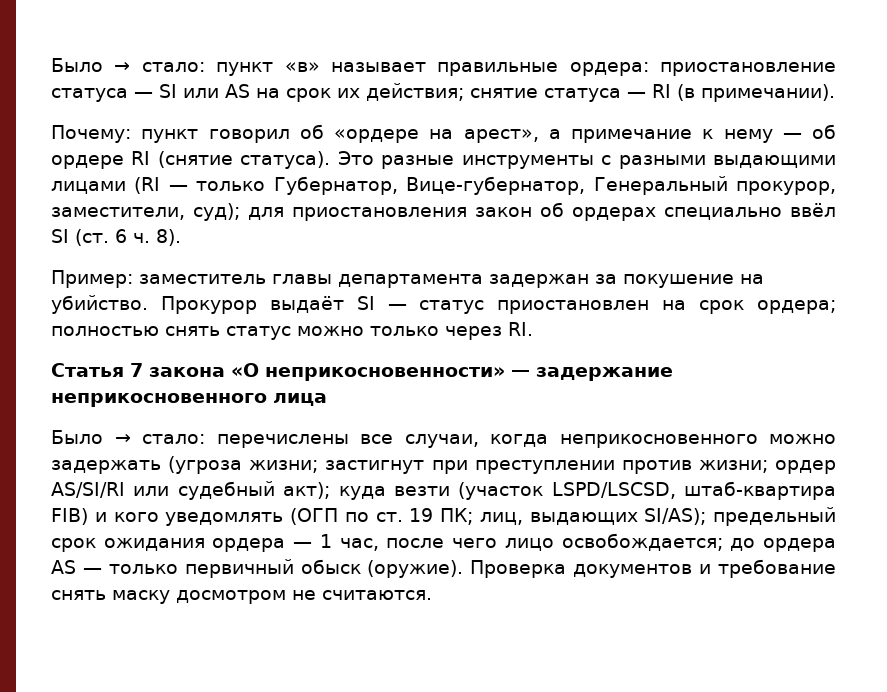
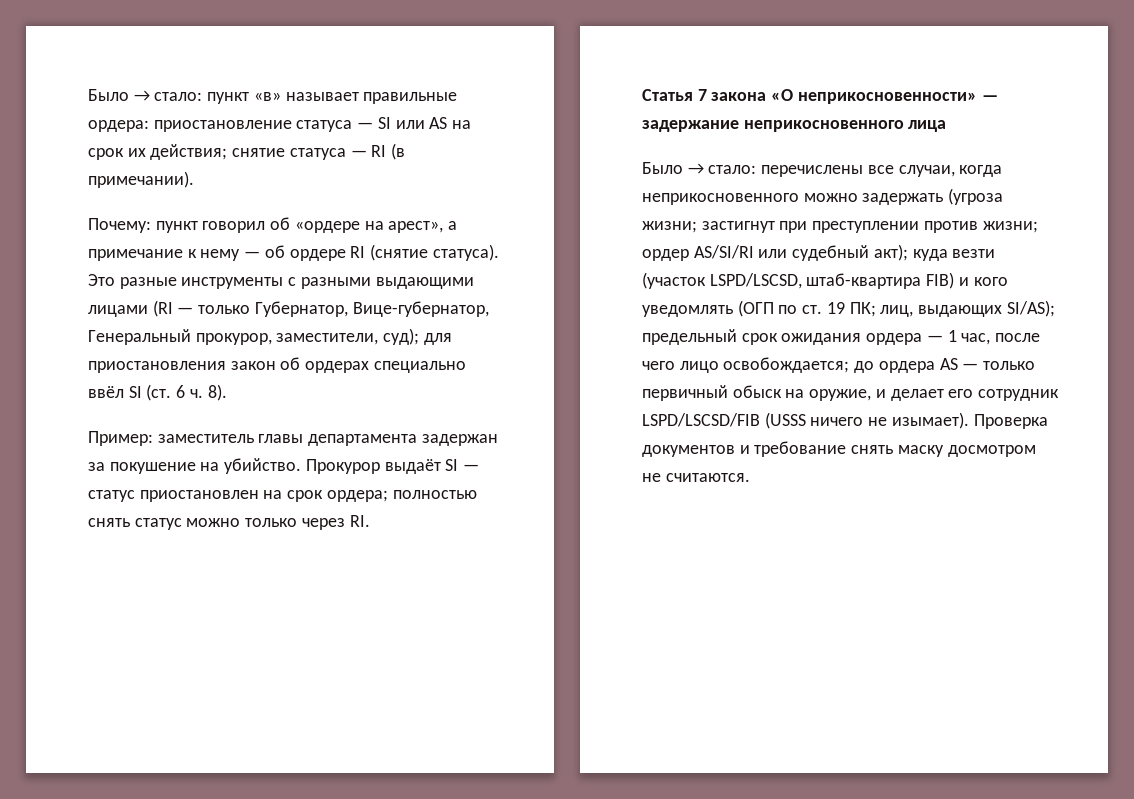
- Было → стало: перечислены все случаи, когда неприкосновенного можно задержать (угроза жизни; застигнут при преступлении против жизни; ордер AS/SI/RI или судебный акт); куда везти (участок LSPD/LSCSD, штаб-квартира FIB) и кого уведомлять (ОГП по ст. 19 ПК; лиц, выдающих SI/AS); предельный срок ожидания ордера — 1 час, после чего лицо освобождается; до ордера AS — только первичный обыск (оружие).
+ Было → стало: перечислены все случаи, когда неприкосновенного можно задержать (угроза жизни; застигнут при преступлении против жизни; ордер AS/SI/RI или судебный акт); куда везти (участок LSPD/LSCSD, штаб-квартира FIB) и кого уведомлять (ОГП по ст. 19 ПК; лиц, выдающих SI/AS); предельный срок ожидания ордера — 1 час, после чего лицо освобождается; до ордера AS — только первичный обыск на оружие, и делает его сотрудник LSPD/LSCSD/FIB (USSS ничего не изымает).

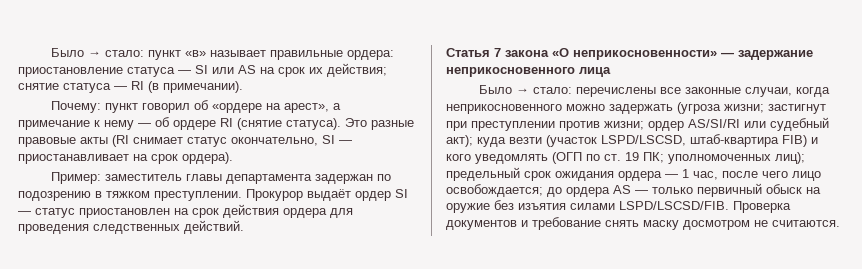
- Это разные инструменты с разными выдающими лицами (RI — только Губернатор, Вице-губернатор, Генеральный прокурор, заместители, суд); для приостановления закон об ордерах специально ввёл SI (ст. 6 ч. 8).
+ Это разные правовые акты (RI снимает статус окончательно, SI — приостанавливает на срок ордера).
- Пример: заместитель главы департамента задержан за покушение на убийство.
+ Пример: заместитель главы департамента задержан по подозрению в тяжком преступлении.
- Прокурор выдаёт SI — статус приостановлен на срок ордера; полностью снять статус можно только через RI.
+ Прокурор выдаёт ордер SI — статус приостановлен на срок действия ордера для проведения следственных действий.
- Было → стало: перечислены все случаи, когда неприкосновенного можно задержать (угроза жизни; застигнут при преступлении против жизни; ордер AS/SI/RI или судебный акт); куда везти (участок LSPD/LSCSD, штаб-квартира FIB) и кого уведомлять (ОГП по ст. 19 ПК; лиц, выдающих SI/AS); предельный срок ожидания ордера — 1 час, после чего лицо освобождается; до ордера AS — только первичный обыск на оружие, и делает его сотрудник LSPD/LSCSD/FIB (USSS ничего не изымает).
+ Было → стало: перечислены все законные случаи, когда неприкосновенного можно задержать (угроза жизни; застигнут при преступлении против жизни; ордер AS/SI/RI или судебный акт); куда везти (участок LSPD/LSCSD, штаб-квартира FIB) и кого уведомлять (ОГП по ст. 19 ПК; уполномоченных лиц); предельный срок ожидания ордера — 1 час, после чего лицо освобождается; до ордера AS — только первичный обыск на оружие без изъятия силами LSPD/LSCSD/FIB.

